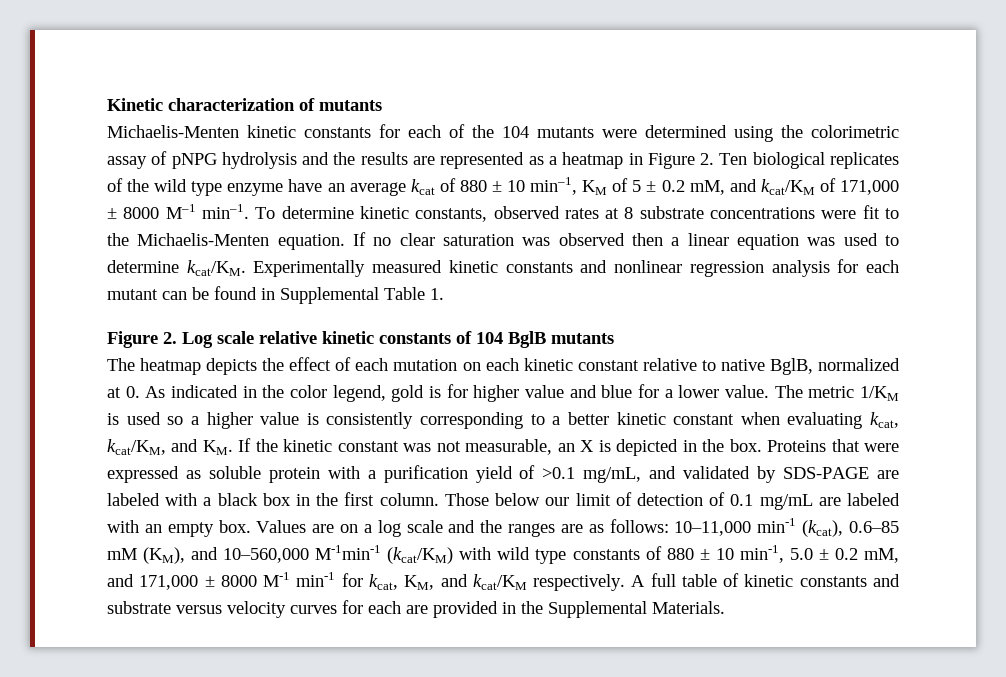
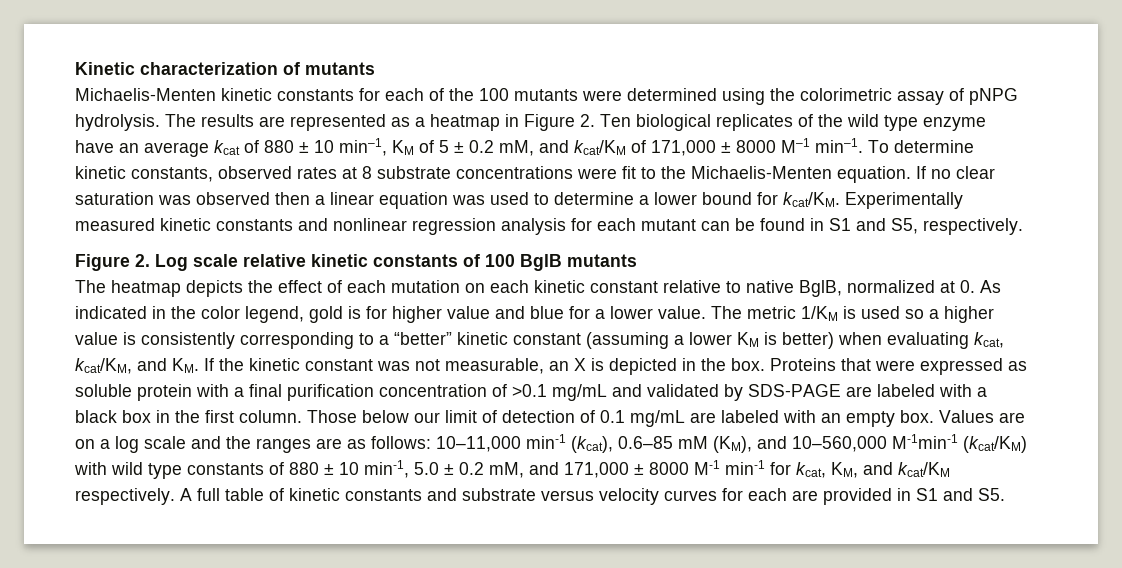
- Michaelis-Menten kinetic constants for each of the 104 mutants were determined using the colorimetric assay of pNPG hydrolysis and the results are represented as a heatmap in Figure 2. Ten biological replicates of the wild type enzyme have an average kcat of 880 ± 10 min–1, KM of 5 ± 0.2 mM, and kcat/KM of 171,000 ± 8000 M–1 min–1.
+ Michaelis-Menten kinetic constants for each of the 100 mutants were determined using the colorimetric assay of pNPG hydrolysis. The results are represented as a heatmap in Figure 2. Ten biological replicates of the wild type enzyme have an average kcat of 880 ± 10 min–1, KM of 5 ± 0.2 mM, and kcat/KM of 171,000 ± 8000 M–1 min–1.
- If no clear saturation was observed then a linear equation was used to determine kcat/KM.
+ If no clear saturation was observed then a linear equation was used to determine a lower bound for kcat/KM.
- Experimentally measured kinetic constants and nonlinear regression analysis for each mutant can be found in Supplemental Table 1.
+ Experimentally measured kinetic constants and nonlinear regression analysis for each mutant can be found in S1 and S5, respectively.
- Figure 2. Log scale relative kinetic constants of 104 BglB mutants
+ Figure 2. Log scale relative kinetic constants of 100 BglB mutants
- The metric 1/KM is used so a higher value is consistently corresponding to a better kinetic constant when evaluating kcat, kcat/KM, and KM. If the kinetic constant was not measurable, an X is depicted in the box.
+ The metric 1/KM is used so a higher value is consistently corresponding to a “better” kinetic constant (assuming a lower KM is better) when evaluating kcat, kcat/KM, and KM. If the kinetic constant was not measurable, an X is depicted in the box.
- Proteins that were expressed as soluble protein with a purification yield of >0.1 mg/mL, and validated by SDS-PAGE are labeled with a black box in the first column.
+ Proteins that were expressed as soluble protein with a final purification concentration of >0.1 mg/mL and validated by SDS-PAGE are labeled with a black box in the first column.
- A full table of kinetic constants and substrate versus velocity curves for each are provided in the Supplemental Materials.
+ A full table of kinetic constants and substrate versus velocity curves for each are provided in S1 and S5.

